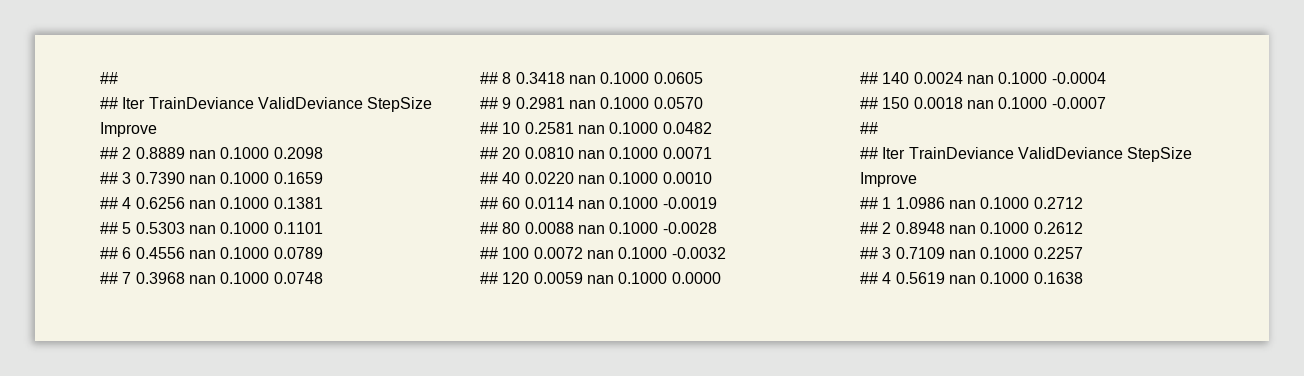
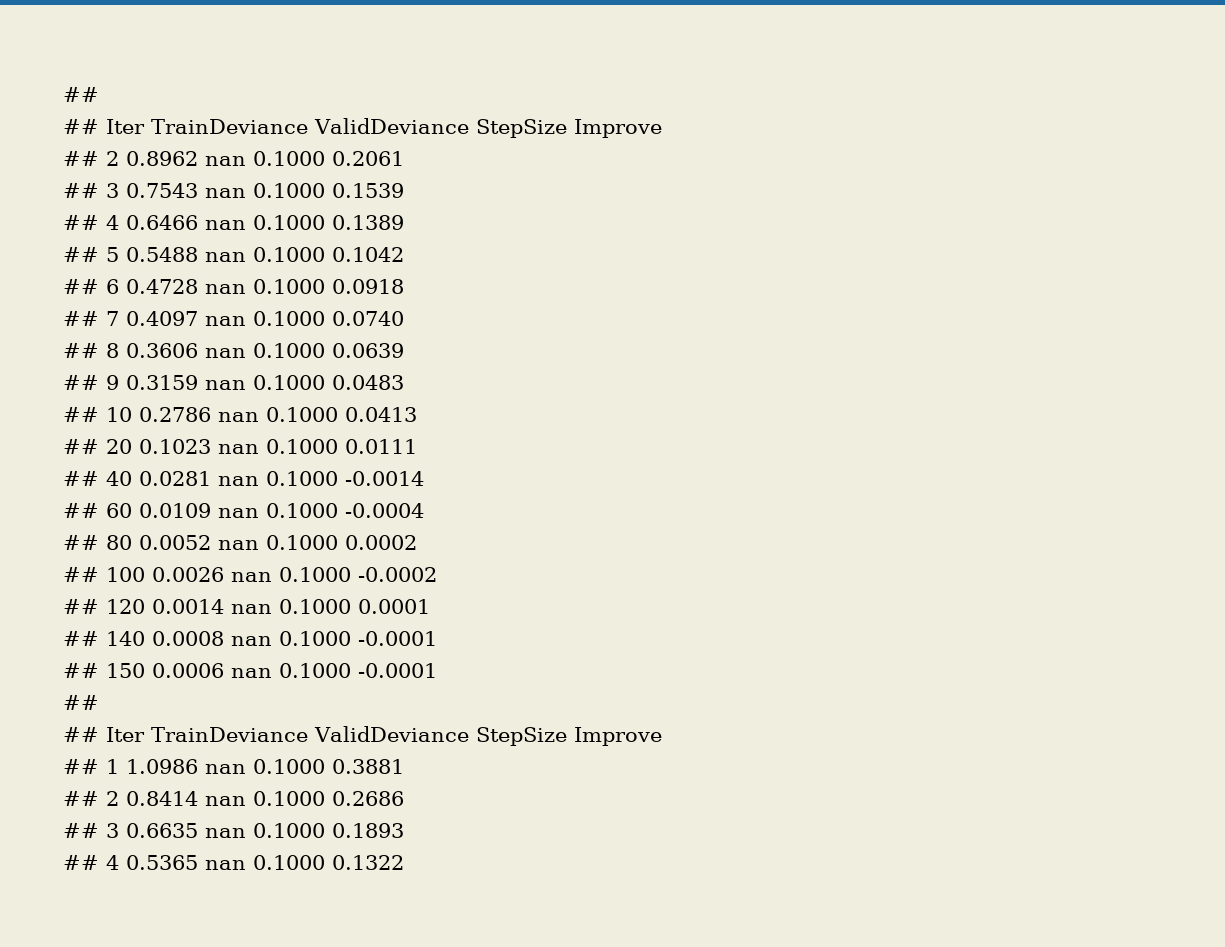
- ## 2 0.8889 nan 0.1000 0.2098
- ## 3 0.7390 nan 0.1000 0.1659
- ## 4 0.6256 nan 0.1000 0.1381
+ ## 2 0.8962 nan 0.1000 0.2061
+ ## 3 0.7543 nan 0.1000 0.1539
+ ## 4 0.6466 nan 0.1000 0.1389
- ## 5 0.5303 nan 0.1000 0.1101
+ ## 5 0.5488 nan 0.1000 0.1042
- ## 6 0.4556 nan 0.1000 0.0789
+ ## 6 0.4728 nan 0.1000 0.0918
- ## 7 0.3968 nan 0.1000 0.0748
+ ## 7 0.4097 nan 0.1000 0.0740
- ## 8 0.3418 nan 0.1000 0.0605
+ ## 8 0.3606 nan 0.1000 0.0639
- ## 9 0.2981 nan 0.1000 0.0570
+ ## 9 0.3159 nan 0.1000 0.0483
- ## 10 0.2581 nan 0.1000 0.0482
+ ## 10 0.2786 nan 0.1000 0.0413
- ## 20 0.0810 nan 0.1000 0.0071
+ ## 20 0.1023 nan 0.1000 0.0111
- ## 40 0.0220 nan 0.1000 0.0010
+ ## 40 0.0281 nan 0.1000 -0.0014
- ## 60 0.0114 nan 0.1000 -0.0019
- ## 80 0.0088 nan 0.1000 -0.0028
- ## 100 0.0072 nan 0.1000 -0.0032
- ## 120 0.0059 nan 0.1000 0.0000
- ## 140 0.0024 nan 0.1000 -0.0004
- ## 150 0.0018 nan 0.1000 -0.0007
+ ## 60 0.0109 nan 0.1000 -0.0004
+ ## 80 0.0052 nan 0.1000 0.0002
+ ## 100 0.0026 nan 0.1000 -0.0002
+ ## 120 0.0014 nan 0.1000 0.0001
+ ## 140 0.0008 nan 0.1000 -0.0001
+ ## 150 0.0006 nan 0.1000 -0.0001
- ## 1 1.0986 nan 0.1000 0.2712
- ## 2 0.8948 nan 0.1000 0.2612
- ## 3 0.7109 nan 0.1000 0.2257
- ## 4 0.5619 nan 0.1000 0.1638
+ ## 1 1.0986 nan 0.1000 0.3881
+ ## 2 0.8414 nan 0.1000 0.2686
+ ## 3 0.6635 nan 0.1000 0.1893
+ ## 4 0.5365 nan 0.1000 0.1322

